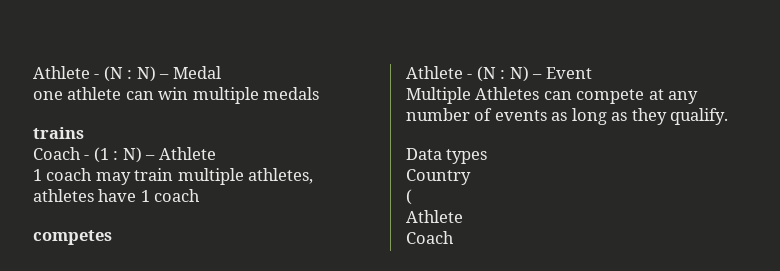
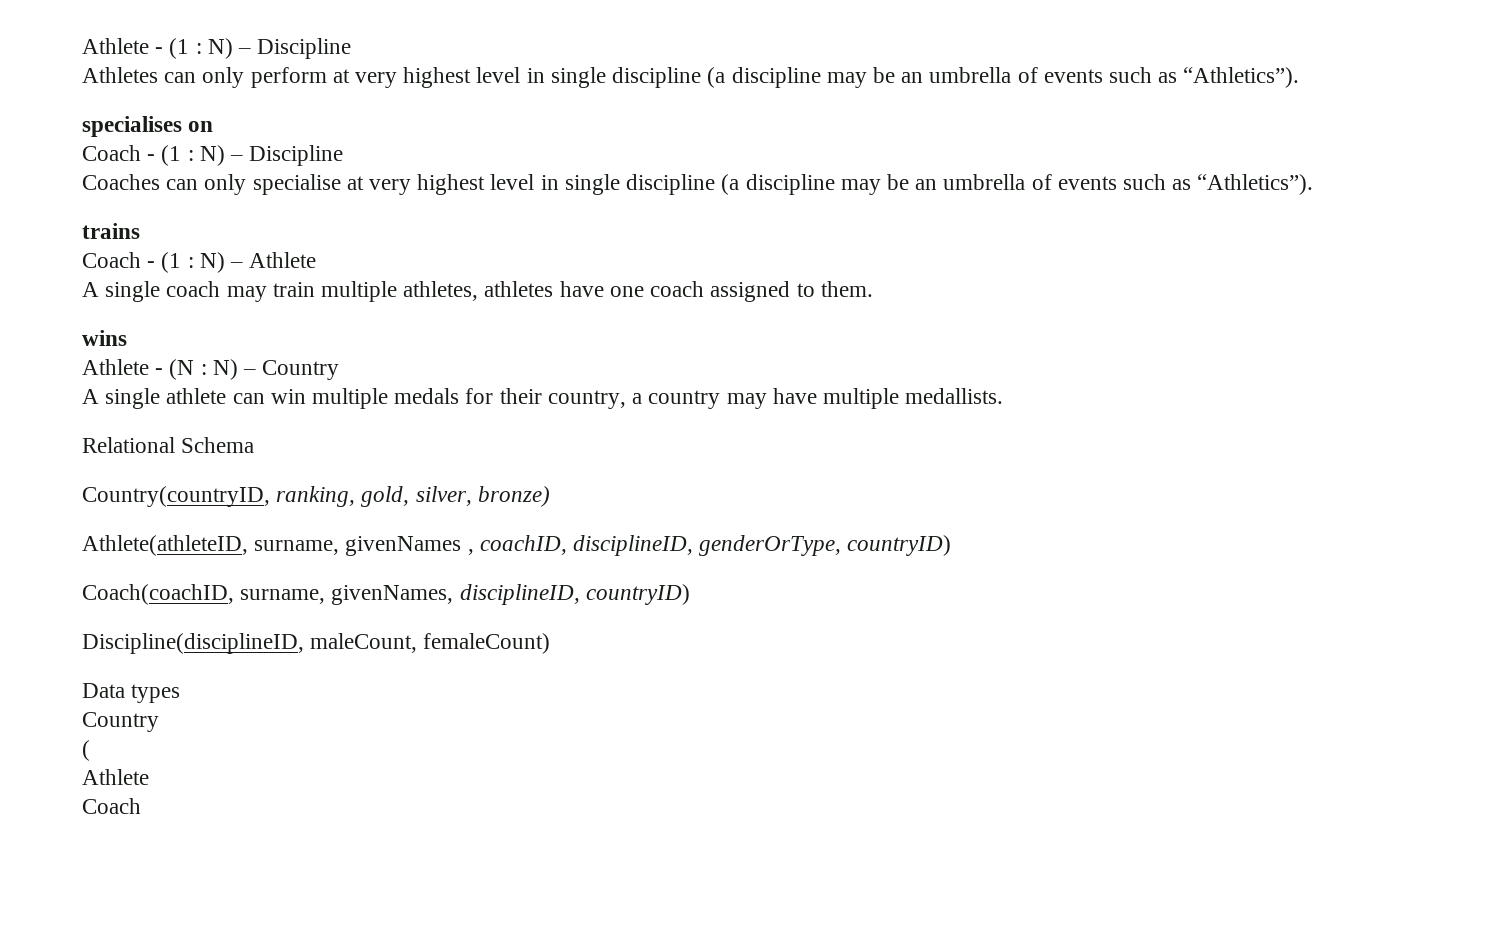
- Athlete - (N : N) – Medal
- one athlete can win multiple medals
+ Athlete - (1 : N) – Discipline
+ Athletes can only perform at very highest level in single discipline (a discipline may be an umbrella of events such as “Athletics”).
+ specialises on
+ Coach - (1 : N) – Discipline
+ Coaches can only specialise at very highest level in single discipline (a discipline may be an umbrella of events such as “Athletics”).
- 1 coach may train multiple athletes, athletes have 1 coach
- competes
- Athlete - (N : N) – Event
- Multiple Athletes can compete at any number of events as long as they qualify.
+ A single coach may train multiple athletes, athletes have one coach assigned to them.
+ wins
+ Athlete - (N : N) – Country
+ A single athlete can win multiple medals for their country, a country may have multiple medallists.
+ Relational Schema
+ Country(countryID, ranking, gold, silver, bronze)
+ Athlete(athleteID, surname, givenNames , coachID, disciplineID, genderOrType, countryID)
+ Coach(coachID, surname, givenNames, disciplineID, countryID)
+ Discipline(disciplineID, maleCount, femaleCount)

